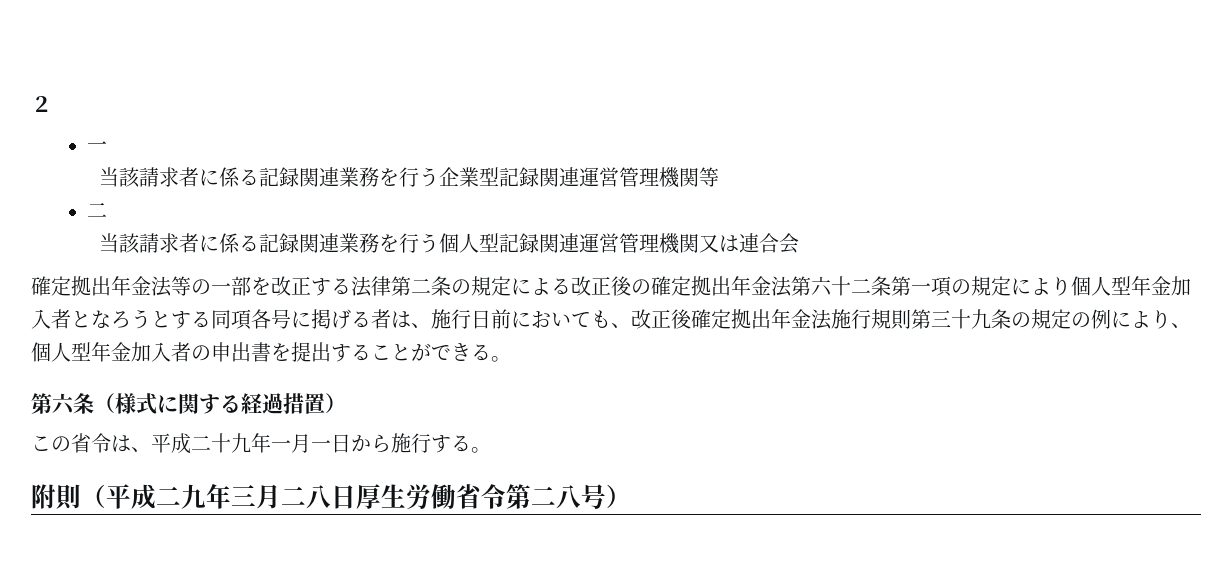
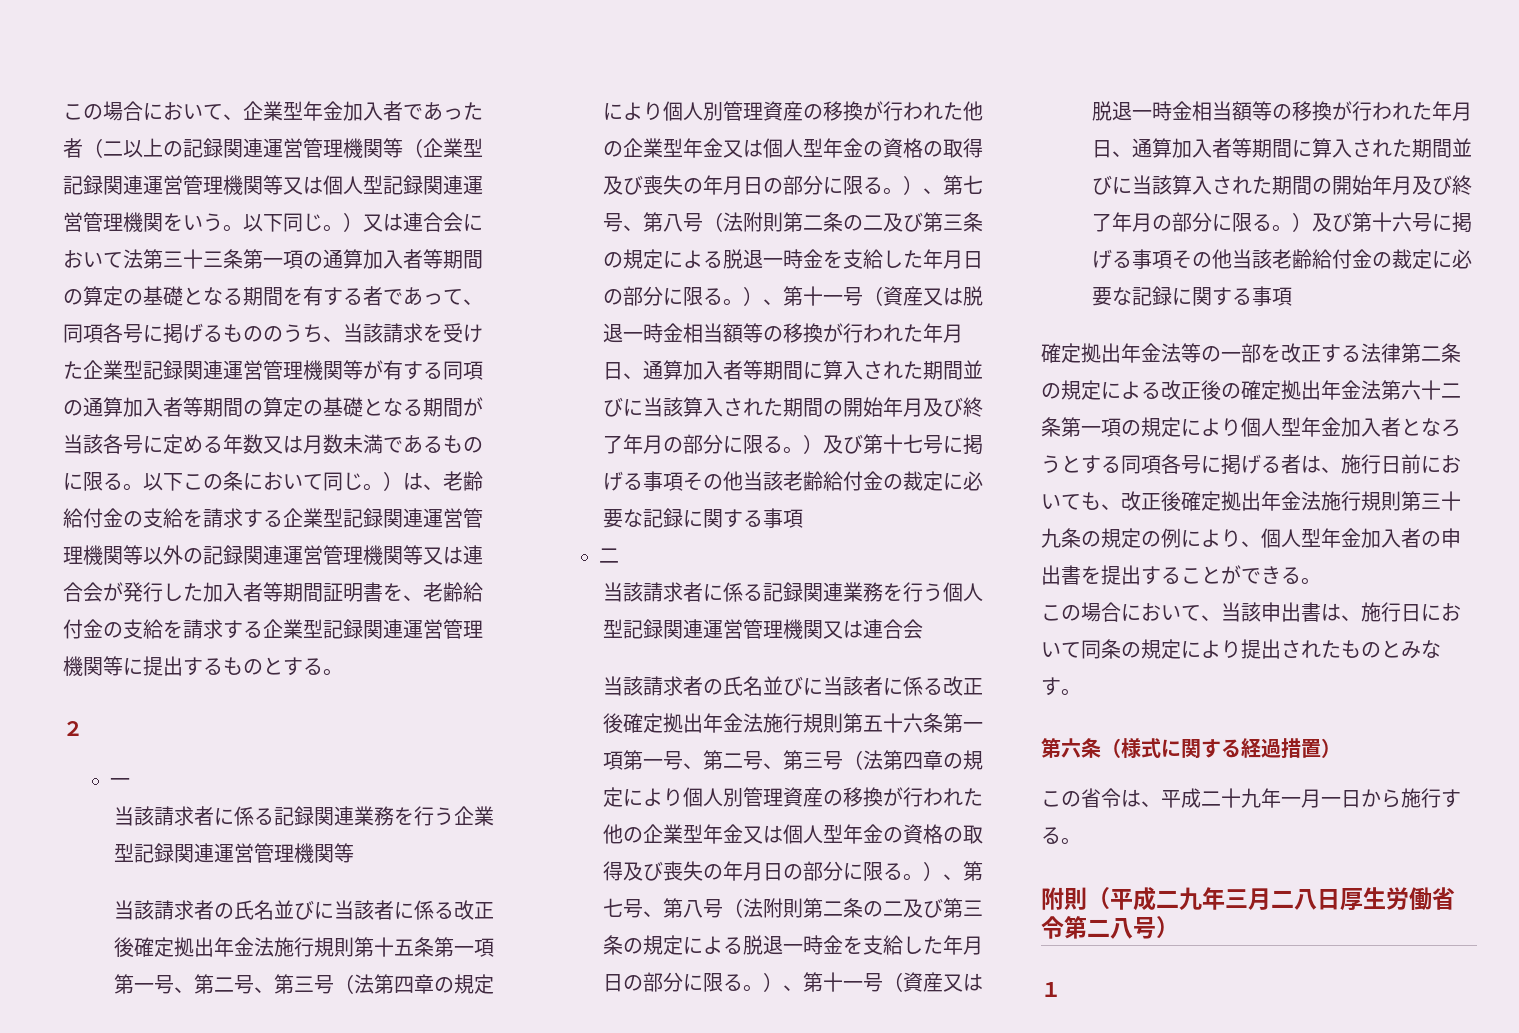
+ この場合において、企業型年金加入者であった者（二以上の記録関連運営管理機関等（企業型記録関連運営管理機関等又は個人型記録関連運営管理機関をいう。以下同じ。）又は連合会において法第三十三条第一項の通算加入者等期間の算定の基礎となる期間を有する者であって、同項各号に掲げるもののうち、当該請求を受けた企業型記録関連運営管理機関等が有する同項の通算加入者等期間の算定の基礎となる期間が当該各号に定める年数又は月数未満であるものに限る。以下この条において同じ。）は、老齢給付金の支給を請求する企業型記録関連運営管理機関等以外の記録関連運営管理機関等又は連合会が発行した加入者等期間証明書を、老齢給付金の支給を請求する企業型記録関連運営管理機関等に提出するものとする。
+ 当該請求者の氏名並びに当該者に係る改正後確定拠出年金法施行規則第十五条第一項第一号、第二号、第三号（法第四章の規定により個人別管理資産の移換が行われた他の企業型年金又は個人型年金の資格の取得及び喪失の年月日の部分に限る。）、第七号、第八号（法附則第二条の二及び第三条の規定による脱退一時金を支給した年月日の部分に限る。）、第十一号（資産又は脱退一時金相当額等の移換が行われた年月日、通算加入者等期間に算入された期間並びに当該算入された期間の開始年月及び終了年月の部分に限る。）及び第十七号に掲げる事項その他当該老齢給付金の裁定に必要な記録に関する事項
+ 当該請求者の氏名並びに当該者に係る改正後確定拠出年金法施行規則第五十六条第一項第一号、第二号、第三号（法第四章の規定により個人別管理資産の移換が行われた他の企業型年金又は個人型年金の資格の取得及び喪失の年月日の部分に限る。）、第七号、第八号（法附則第二条の二及び第三条の規定による脱退一時金を支給した年月日の部分に限る。）、第十一号（資産又は脱退一時金相当額等の移換が行われた年月日、通算加入者等期間に算入された期間並びに当該算入された期間の開始年月及び終了年月の部分に限る。）及び第十六号に掲げる事項その他当該老齢給付金の裁定に必要な記録に関する事項
+ この場合において、当該申出書は、施行日において同条の規定により提出されたものとみなす。
+ １

